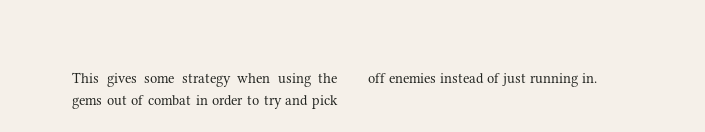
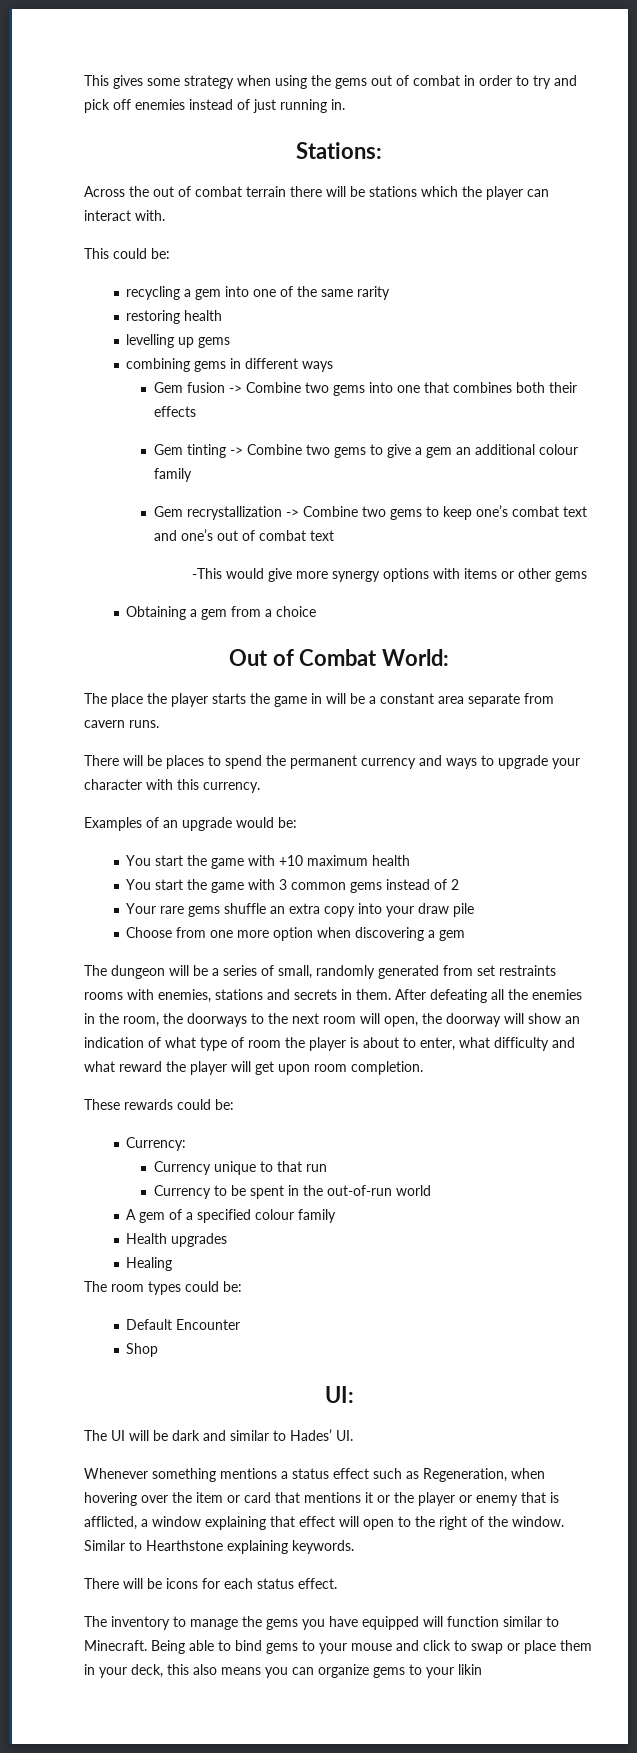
+ Stations:
+ Across the out of combat terrain there will be stations which the player can interact with.
+ This could be:
+ recycling a gem into one of the same rarity
+ restoring health
+ levelling up gems
+ combining gems in different ways
+ Gem fusion -> Combine two gems into one that combines both their effects
+ Gem tinting -> Combine two gems to give a gem an additional colour family
+ Gem recrystallization -> Combine two gems to keep one’s combat text and one’s out of combat text
+ -This would give more synergy options with items or other gems
+ Obtaining a gem from a choice
+ Out of Combat World:
+ The place the player starts the game in will be a constant area separate from cavern runs.
+ There will be places to spend the permanent currency and ways to upgrade your character with this currency.
+ Examples of an upgrade would be:
+ You start the game with +10 maximum health
+ You start the game with 3 common gems instead of 2
+ Your rare gems shuffle an extra copy into your draw pile
+ Choose from one more option when discovering a gem
+ The dungeon will be a series of small, randomly generated from set restraints rooms with enemies, stations and secrets in them. After defeating all the enemies in the room, the doorways to the next room will open, the doorway will show an indication of what type of room the player is about to enter, what difficulty and what reward the player will get upon room completion.
+ These rewards could be:
+ Currency:
+ Currency unique to that run
+ Currency to be spent in the out-of-run world
+ A gem of a specified colour family
+ Health upgrades
+ Healing
+ The room types could be:
+ Default Encounter
+ Shop
+ UI:
+ The UI will be dark and similar to Hades’ UI.
+ Whenever something mentions a status effect such as Regeneration, when hovering over the item or card that mentions it or the player or enemy that is afflicted, a window explaining that effect will open to the right of the window. Similar to Hearthstone explaining keywords.
+ There will be icons for each status effect.
+ The inventory to manage the gems you have equipped will function similar to Minecraft. Being able to bind gems to your mouse and click to swap or place them in your deck, this also means you can organize gems to your likin

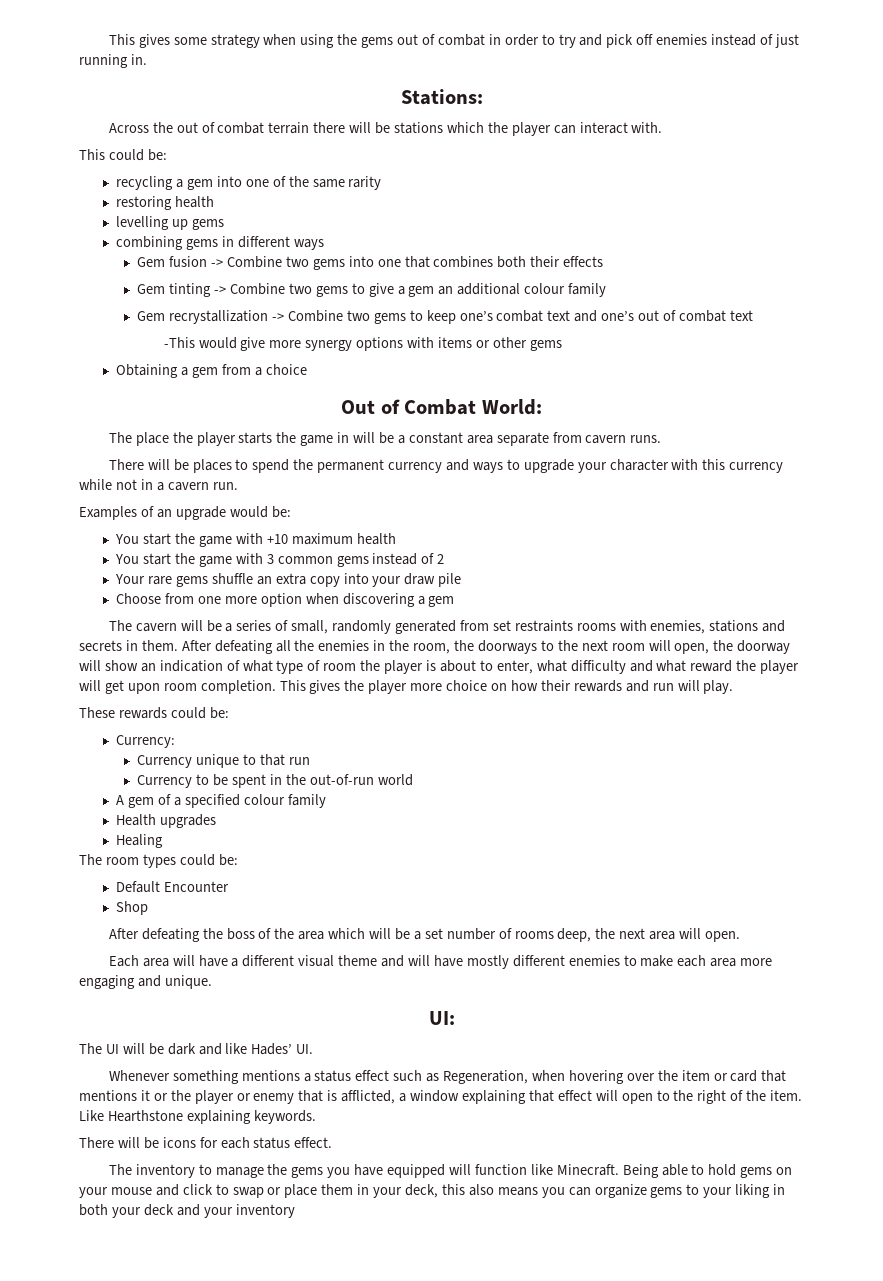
- There will be places to spend the permanent currency and ways to upgrade your character with this currency.
+ There will be places to spend the permanent currency and ways to upgrade your character with this currency while not in a cavern run.
- The dungeon will be a series of small, randomly generated from set restraints rooms with enemies, stations and secrets in them.
+ The cavern will be a series of small, randomly generated from set restraints rooms with enemies, stations and secrets in them.
+ This gives the player more choice on how their rewards and run will play.
+ After defeating the boss of the area which will be a set number of rooms deep, the next area will open.
+ Each area will have a different visual theme and will have mostly different enemies to make each area more engaging and unique.
- The UI will be dark and similar to Hades’ UI.
+ The UI will be dark and like Hades’ UI.
- Whenever something mentions a status effect such as Regeneration, when hovering over the item or card that mentions it or the player or enemy that is afflicted, a window explaining that effect will open to the right of the window. Similar to Hearthstone explaining keywords.
+ Whenever something mentions a status effect such as Regeneration, when hovering over the item or card that mentions it or the player or enemy that is afflicted, a window explaining that effect will open to the right of the item. Like Hearthstone explaining keywords.
- The inventory to manage the gems you have equipped will function similar to Minecraft.
+ The inventory to manage the gems you have equipped will function like Minecraft.
- Being able to bind gems to your mouse and click to swap or place them in your deck, this also means you can organize gems to your likin
+ Being able to hold gems on your mouse and click to swap or place them in your deck, this also means you can organize gems to your liking in both your deck and your inventory

